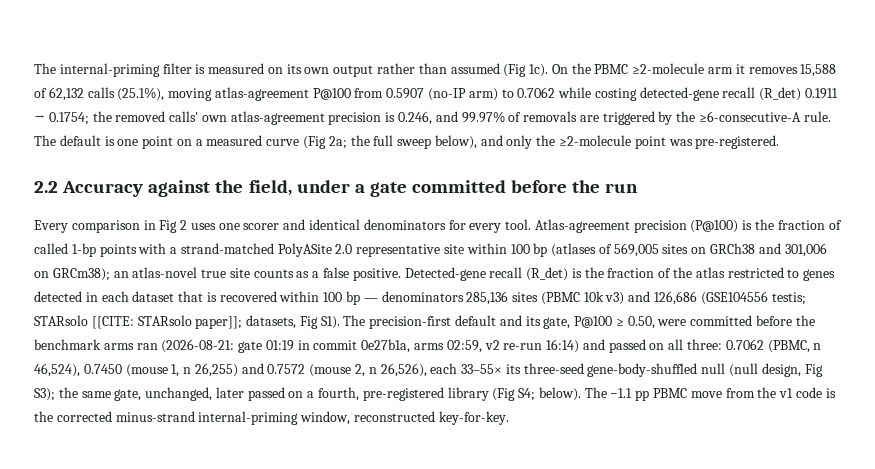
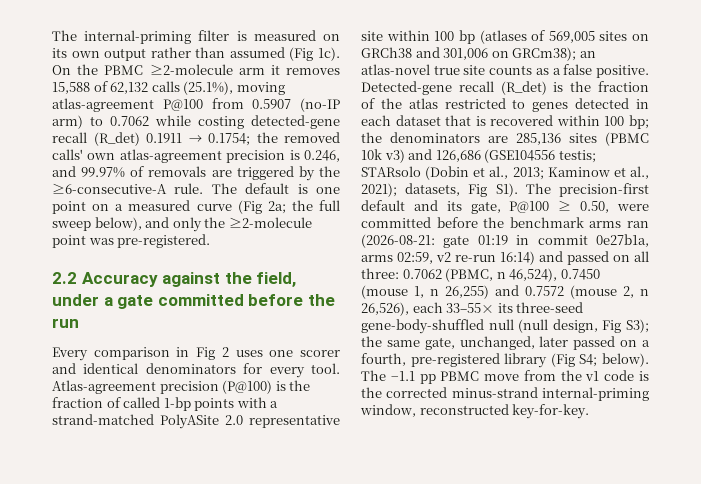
- Detected-gene recall (R_det) is the fraction of the atlas restricted to genes detected in each dataset that is recovered within 100 bp — denominators 285,136 sites (PBMC 10k v3) and 126,686 (GSE104556 testis;
+ Detected-gene recall (R_det) is the fraction of the atlas restricted to genes detected in each dataset that is recovered within 100 bp; the denominators are 285,136 sites (PBMC 10k v3) and 126,686 (GSE104556 testis;
- STARsolo [[CITE: STARsolo paper]];
+ STARsolo (Dobin et al., 2013; Kaminow et al., 2021);

